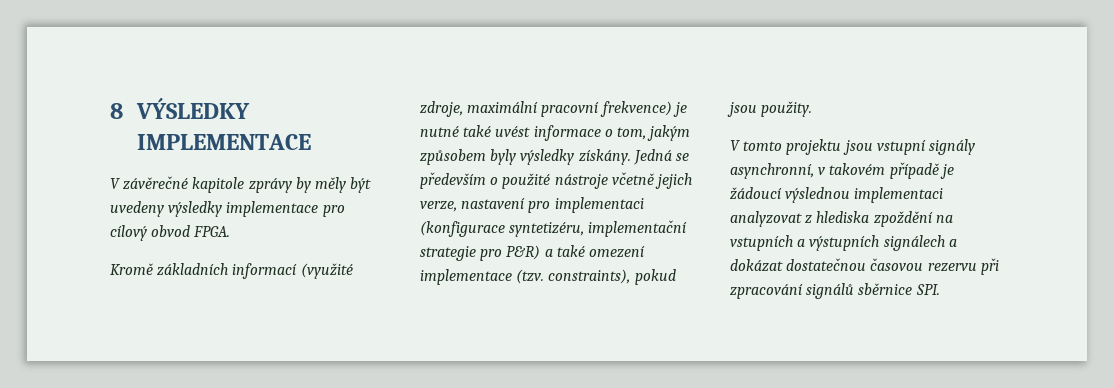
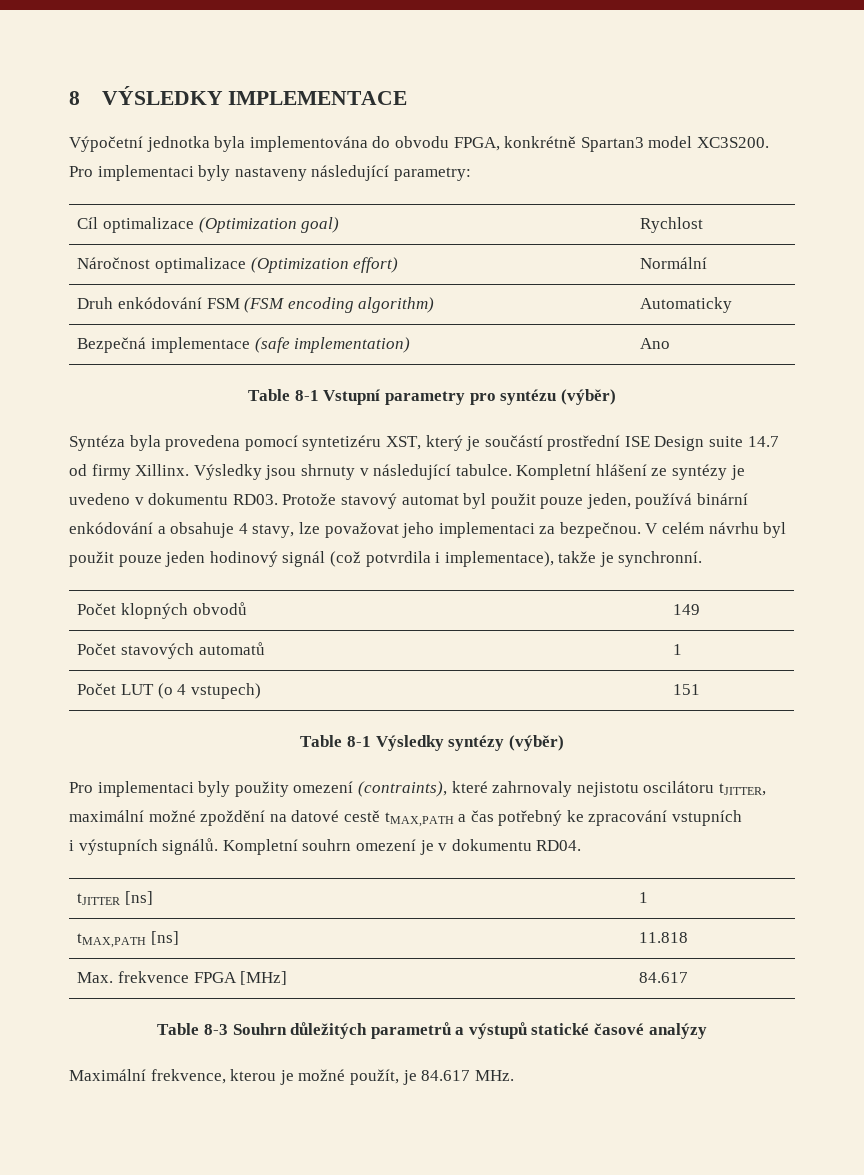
- V závěrečné kapitole zprávy by měly být uvedeny výsledky implementace pro cílový obvod FPGA.
- Kromě základních informací (využité zdroje, maximální pracovní frekvence) je nutné také uvést informace o tom, jakým způsobem byly výsledky získány. Jedná se především o použité nástroje včetně jejich verze, nastavení pro implementaci (konfigurace syntetizéru, implementační strategie pro P&R) a také omezení implementace (tzv. constraints), pokud jsou použity.
- V tomto projektu jsou vstupní signály asynchronní, v takovém případě je žádoucí výslednou implementaci analyzovat z hlediska zpoždění na vstupních a výstupních signálech a dokázat dostatečnou časovou rezervu při zpracování signálů sběrnice SPI.
+ Výpočetní jednotka byla implementována do obvodu FPGA, konkrétně Spartan3 model XC3S200. Pro implementaci byly nastaveny následující parametry:
+ Cíl optimalizace (Optimization goal) | Rychlost
+ Náročnost optimalizace (Optimization effort) | Normální
+ Druh enkódování FSM (FSM encoding algorithm) | Automaticky
+ Bezpečná implementace (safe implementation) | Ano
+ Table 8-1 Vstupní parametry pro syntézu (výběr)
+ Syntéza byla provedena pomocí syntetizéru XST, který je součástí prostřední ISE Design suite 14.7 od firmy Xillinx. Výsledky jsou shrnuty v následující tabulce. Kompletní hlášení ze syntézy je uvedeno v dokumentu RD03. Protože stavový automat byl použit pouze jeden, používá binární enkódování a obsahuje 4 stavy, lze považovat jeho implementaci za bezpečnou. V celém návrhu byl použit pouze jeden hodinový signál (což potvrdila i implementace), takže je synchronní.
+ Počet klopných obvodů | 149
+ Počet stavových automatů | 1
+ Počet LUT (o 4 vstupech) | 151
+ Table 8-1 Výsledky syntézy (výběr)
+ Pro implementaci byly použity omezení (contraints), které zahrnovaly nejistotu oscilátoru tJITTER, maximální možné zpoždění na datové cestě tMAX,PATH a čas potřebný ke zpracování vstupních
+ i výstupních signálů. Kompletní souhrn omezení je v dokumentu RD04.
+ tJITTER [ns] | 1
+ tMAX,PATH [ns] | 11.818
+ Max. frekvence FPGA [MHz] | 84.617
+ Table 8-3 Souhrn důležitých parametrů a výstupů statické časové analýzy
+ Maximální frekvence, kterou je možné použít, je 84.617 MHz.

